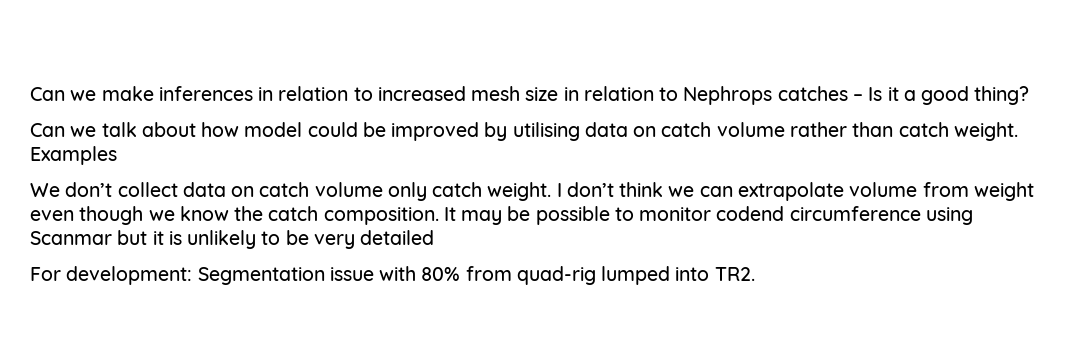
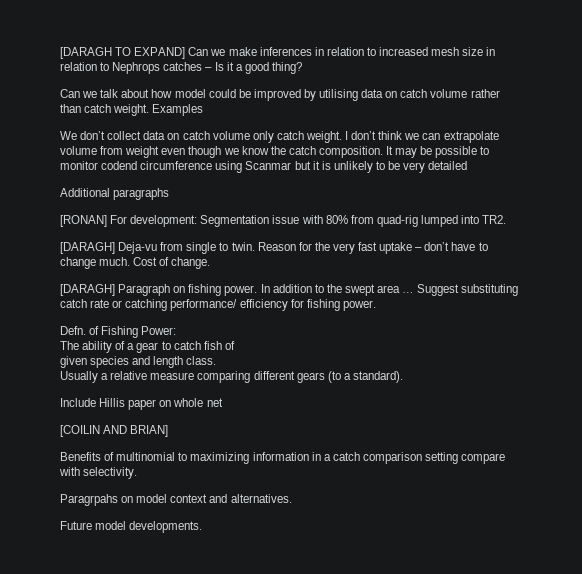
- Can we make inferences in relation to increased mesh size in relation to Nephrops catches – Is it a good thing?
+ [DARAGH TO EXPAND] Can we make inferences in relation to increased mesh size in relation to Nephrops catches – Is it a good thing?
- For development: Segmentation issue with 80% from quad-rig lumped into TR2.
+ Additional paragraphs
+ [RONAN] For development: Segmentation issue with 80% from quad-rig lumped into TR2.
+ [DARAGH] Deja-vu from single to twin. Reason for the very fast uptake – don’t have to change much. Cost of change.
+ [DARAGH] Paragraph on fishing power. In addition to the swept area … Suggest substituting catch rate or catching performance/ efficiency for fishing power.
+ Defn. of Fishing Power:
+ The ability of a gear to catch fish of
+ given species and length class.
+ Usually a relative measure comparing different gears (to a standard).
+ Include Hillis paper on whole net
+ [COILIN AND BRIAN]
+ Benefits of multinomial to maximizing information in a catch comparison setting compare with selectivity.
+ Paragrpahs on model context and alternatives.
+ Future model developments.

